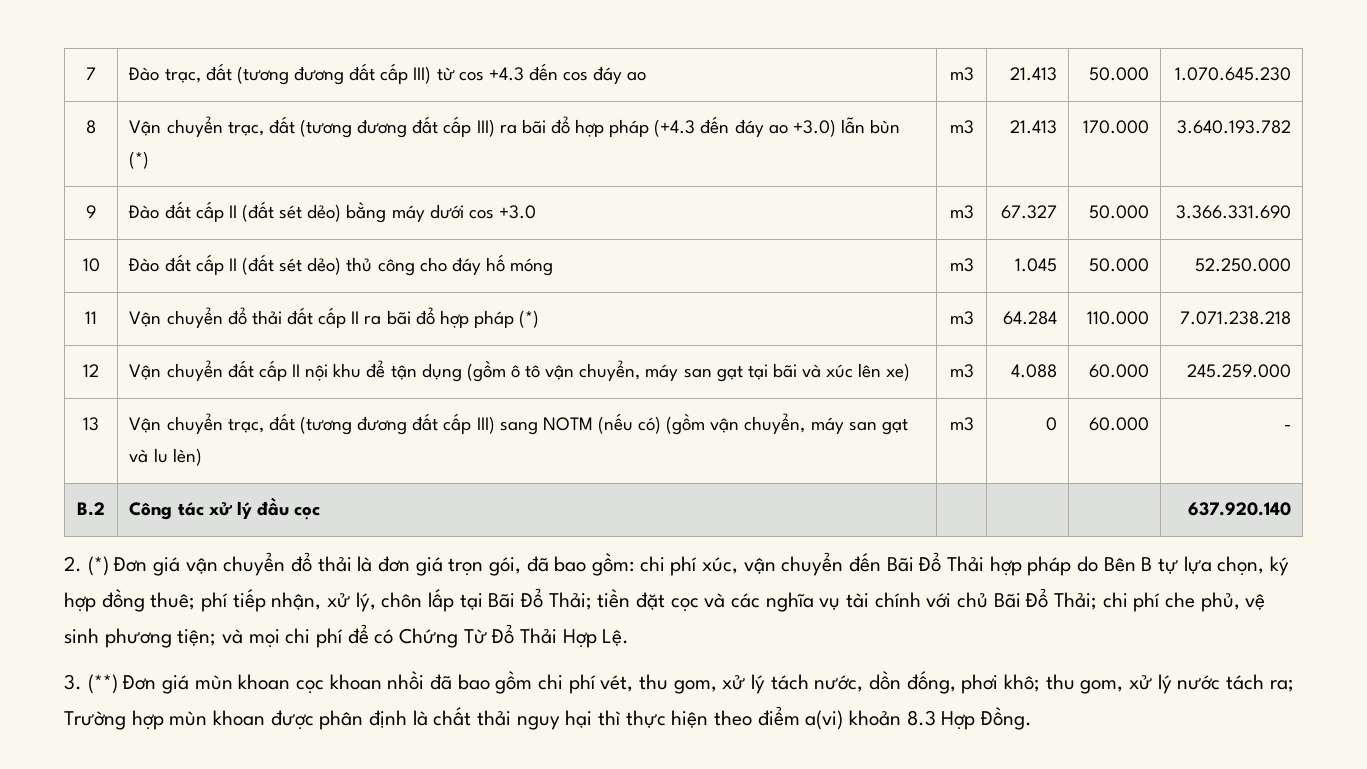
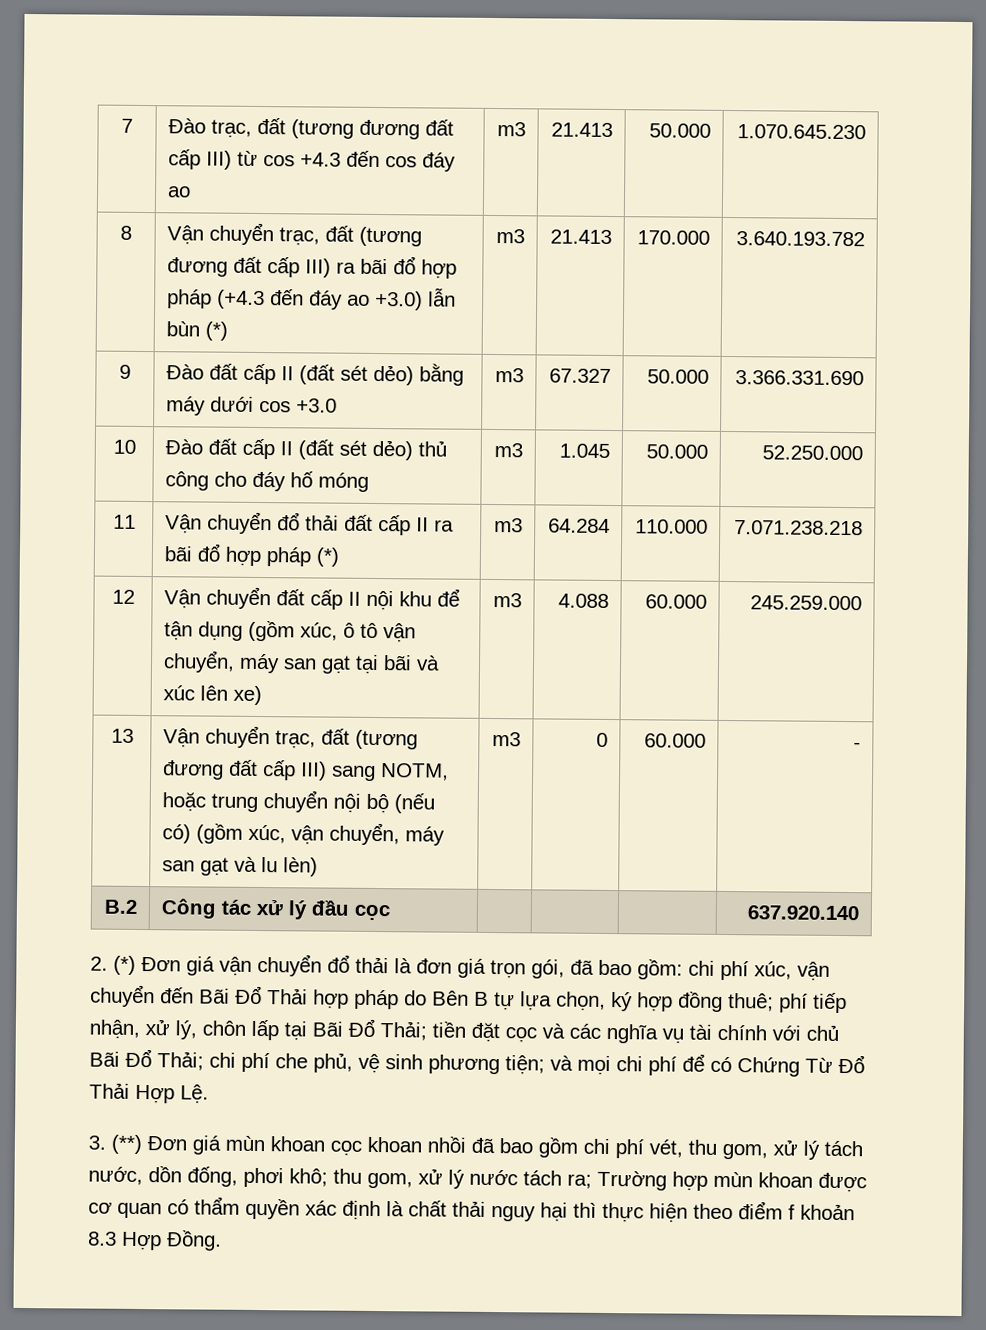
- 12 | Vận chuyển đất cấp II nội khu để tận dụng (gồm ô tô vận chuyển, máy san gạt tại bãi và xúc lên xe) | m3 | 4.088 | 60.000 | 245.259.000
+ 12 | Vận chuyển đất cấp II nội khu để tận dụng (gồm xúc, ô tô vận chuyển, máy san gạt tại bãi và xúc lên xe) | m3 | 4.088 | 60.000 | 245.259.000
- 13 | Vận chuyển trạc, đất (tương đương đất cấp III) sang NOTM (nếu có) (gồm vận chuyển, máy san gạt và lu lèn) | m3 | 0 | 60.000 | -
+ 13 | Vận chuyển trạc, đất (tương đương đất cấp III) sang NOTM, hoặc trung chuyển nội bộ (nếu có) (gồm xúc, vận chuyển, máy san gạt và lu lèn) | m3 | 0 | 60.000 | -
- 3. (**) Đơn giá mùn khoan cọc khoan nhồi đã bao gồm chi phí vét, thu gom, xử lý tách nước, dồn đống, phơi khô; thu gom, xử lý nước tách ra; Trường hợp mùn khoan được phân định là chất thải nguy hại thì thực hiện theo điểm a(vi) khoản 8.3 Hợp Đồng.
+ 3. (**) Đơn giá mùn khoan cọc khoan nhồi đã bao gồm chi phí vét, thu gom, xử lý tách nước, dồn đống, phơi khô; thu gom, xử lý nước tách ra; Trường hợp mùn khoan được cơ quan có thẩm quyền xác định là chất thải nguy hại thì thực hiện theo điểm f khoản 8.3 Hợp Đồng.

